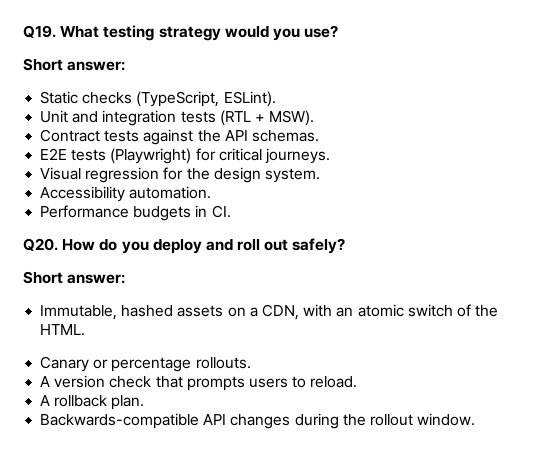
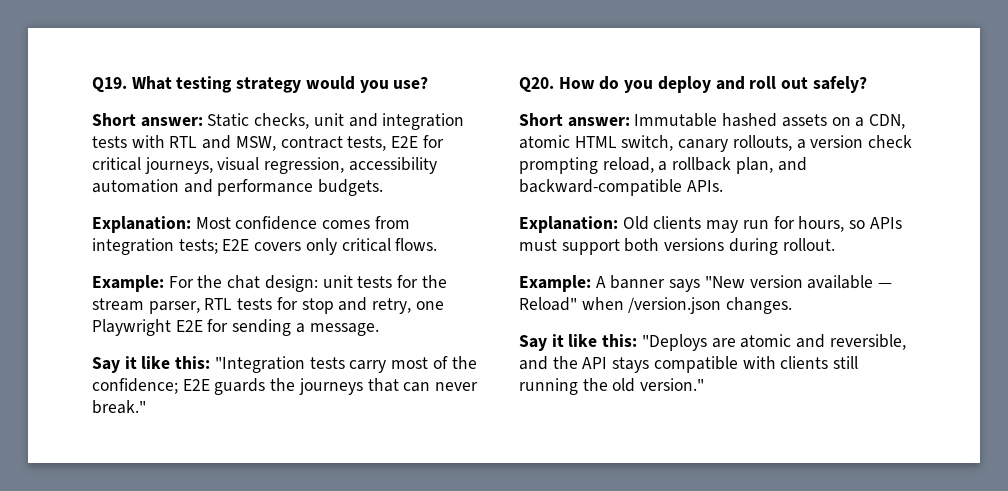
  Q19. What testing strategy would you use?
- Short answer:
- Static checks (TypeScript, ESLint).
- Unit and integration tests (RTL + MSW).
- Contract tests against the API schemas.
- E2E tests (Playwright) for critical journeys.
- Visual regression for the design system.
- Accessibility automation.
- Performance budgets in CI.
+ Short answer: Static checks, unit and integration tests with RTL and MSW, contract tests, E2E for critical journeys, visual regression, accessibility automation and performance budgets.
+ Explanation: Most confidence comes from integration tests; E2E covers only critical flows.
+ Example: For the chat design: unit tests for the stream parser, RTL tests for stop and retry, one Playwright E2E for sending a message.
+ Say it like this: "Integration tests carry most of the confidence; E2E guards the journeys that can never break."
  Q20. How do you deploy and roll out safely?
- Short answer:
- Immutable, hashed assets on a CDN, with an atomic switch of the HTML.
- Canary or percentage rollouts.
- A version check that prompts users to reload.
- A rollback plan.
- Backwards-compatible API changes during the rollout window.
+ Short answer: Immutable hashed assets on a CDN, atomic HTML switch, canary rollouts, a version check prompting reload, a rollback plan, and backward-compatible APIs.
+ Explanation: Old clients may run for hours, so APIs must support both versions during rollout.
+ Example: A banner says "New version available — Reload" when /version.json changes.
+ Say it like this: "Deploys are atomic and reversible, and the API stays compatible with clients still running the old version."

